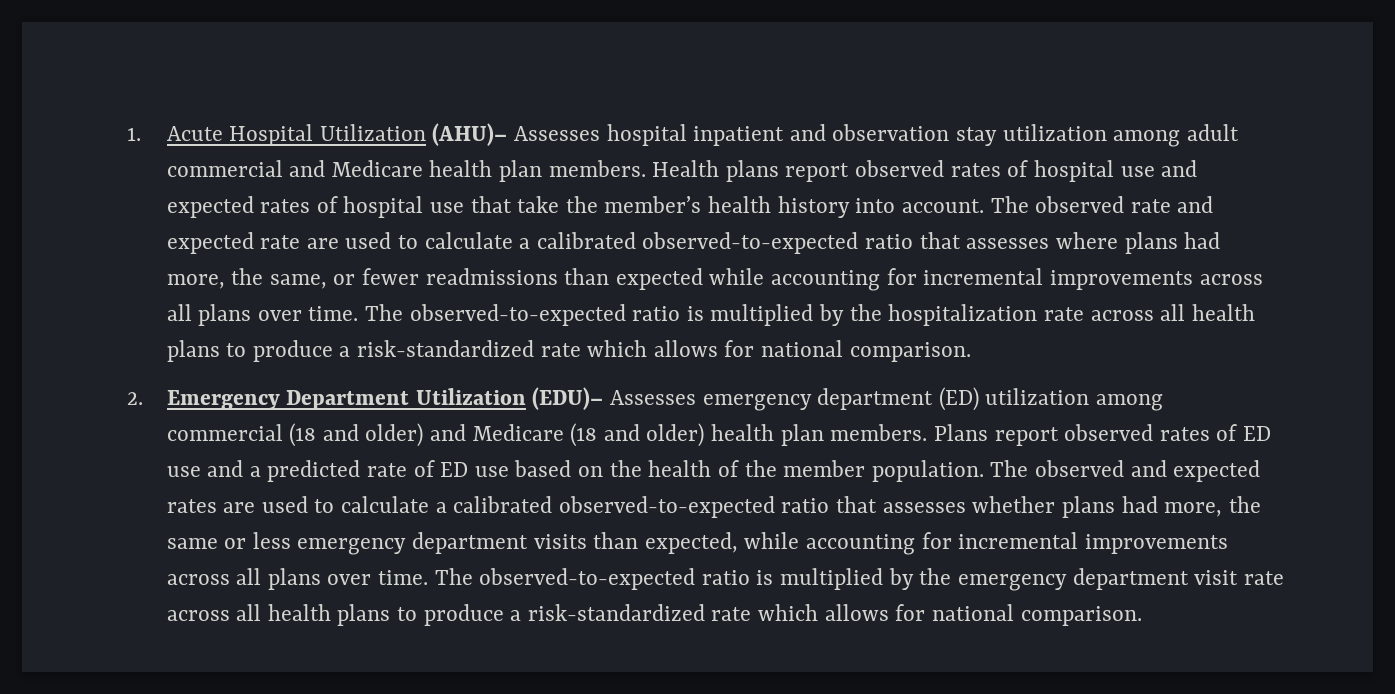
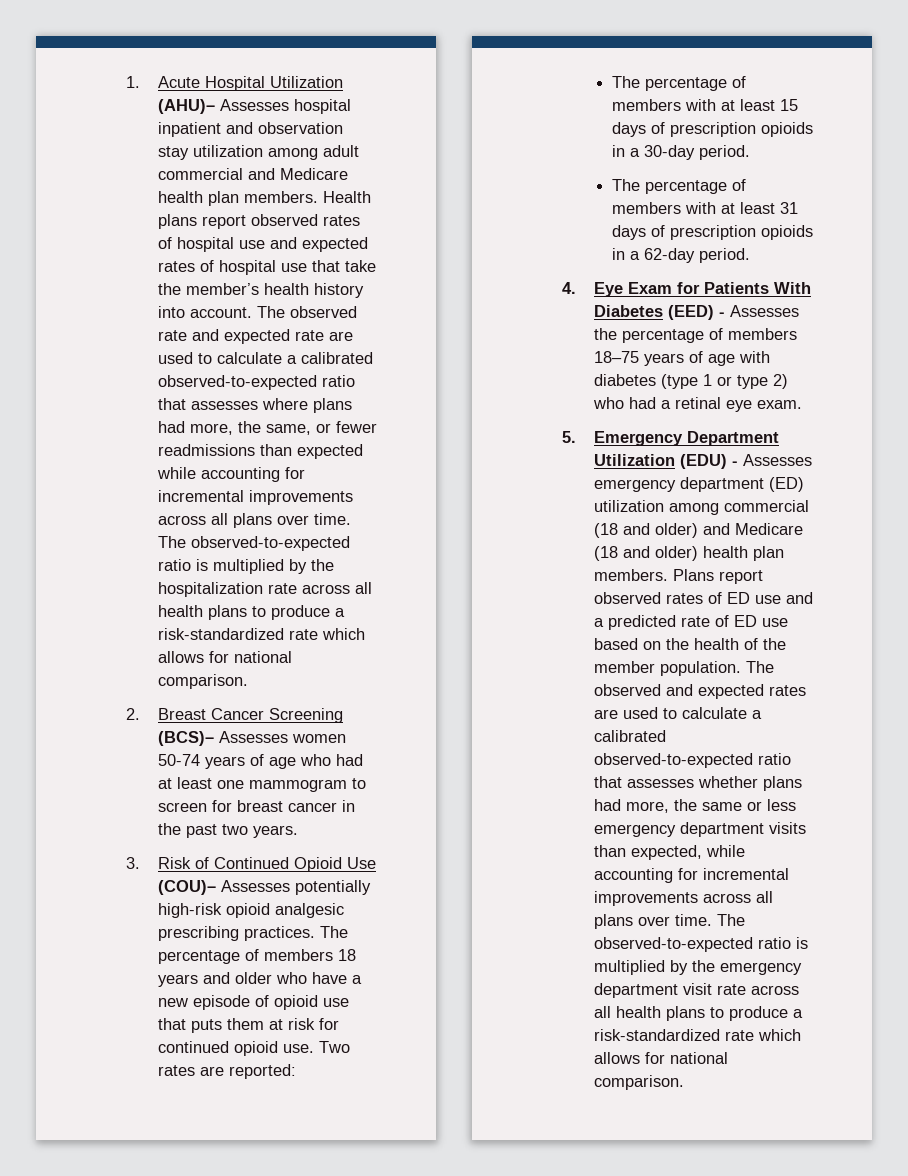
- 2. Emergency Department Utilization (EDU)– Assesses emergency department (ED) utilization among commercial (18 and older) and Medicare (18 and older) health plan members.
+ 2. Breast Cancer Screening (BCS)– Assesses women 50-74 years of age who had at least one mammogram to screen for breast cancer in the past two years.
+ 3. Risk of Continued Opioid Use (COU)– Assesses potentially high-risk opioid analgesic prescribing practices. The percentage of members 18 years and older who have a new episode of opioid use that puts them at risk for continued opioid use. Two rates are reported:
+ The percentage of members with at least 15 days of prescription opioids in a 30-day period.
+ The percentage of members with at least 31 days of prescription opioids in a 62-day period.
+ 4. Eye Exam for Patients With Diabetes (EED) - Assesses the percentage of members 18–75 years of age with diabetes (type 1 or type 2) who had a retinal eye exam.
+ 5. Emergency Department Utilization (EDU) - Assesses emergency department (ED) utilization among commercial (18 and older) and Medicare (18 and older) health plan members.

